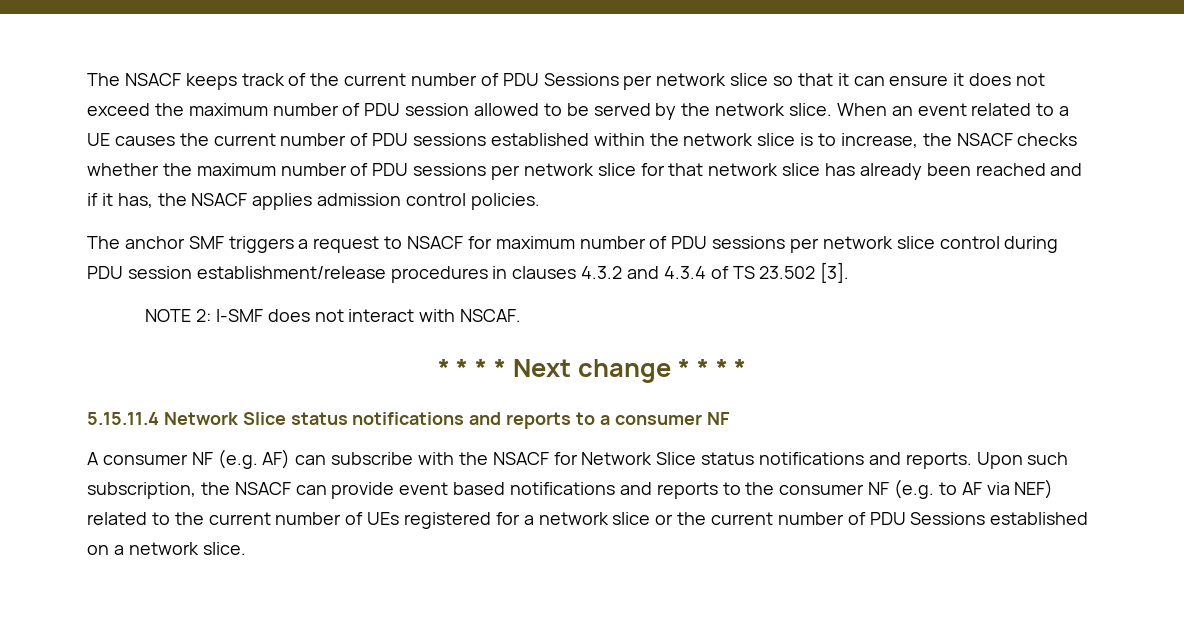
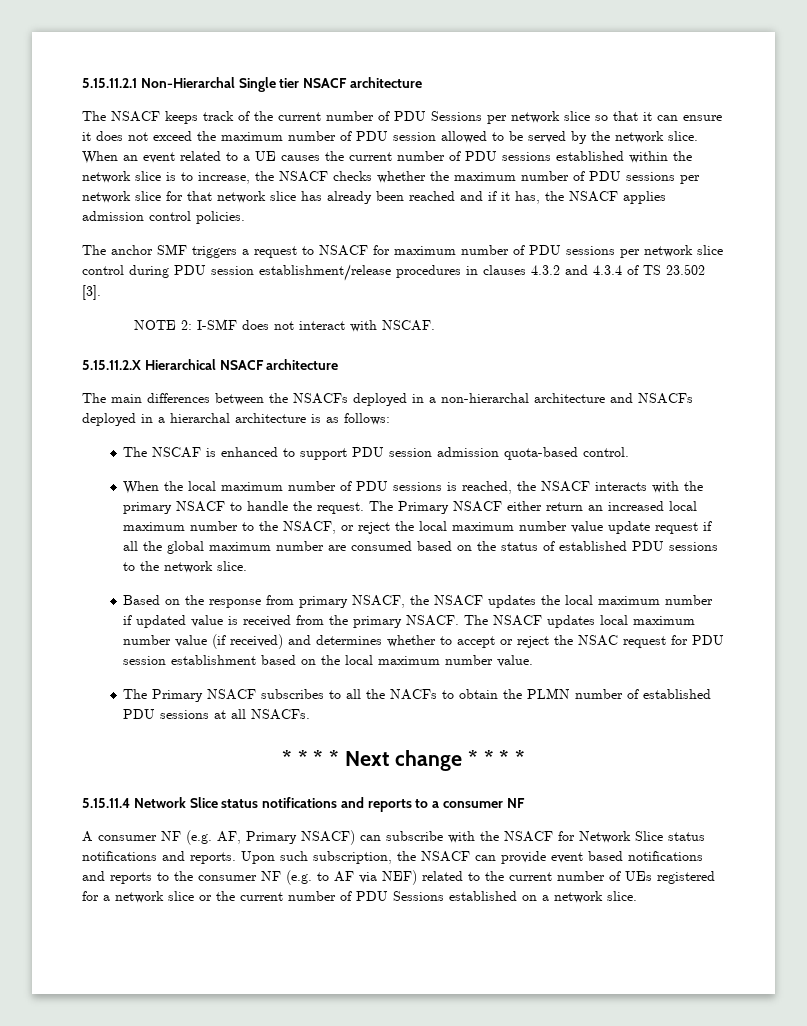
+ 5.15.11.2.1 Non-Hierarchal Single tier NSACF architecture
+ 5.15.11.2.X Hierarchical NSACF architecture
+ The main differences between the NSACFs deployed in a non-hierarchal architecture and NSACFs deployed in a hierarchal architecture is as follows:
+ The NSCAF is enhanced to support PDU session admission quota-based control.
+ When the local maximum number of PDU sessions is reached, the NSACF interacts with the primary NSACF to handle the request. The Primary NSACF either return an increased local maximum number to the NSACF, or reject the local maximum number value update request if all the global maximum number are consumed based on the status of established PDU sessions to the network slice.
+ Based on the response from primary NSACF, the NSACF updates the local maximum number if updated value is received from the primary NSACF. The NSACF updates local maximum number value (if received) and determines whether to accept or reject the NSAC request for PDU session establishment based on the local maximum number value.
+ The Primary NSACF subscribes to all the NACFs to obtain the PLMN number of established PDU sessions at all NSACFs.
- A consumer NF (e.g. AF) can subscribe with the NSACF for Network Slice status notifications and reports.
+ A consumer NF (e.g. AF, Primary NSACF) can subscribe with the NSACF for Network Slice status notifications and reports.

